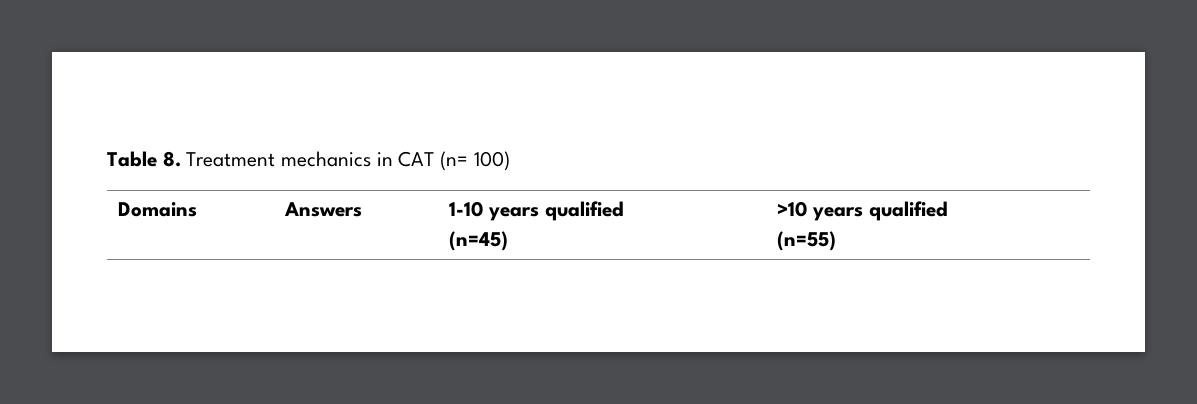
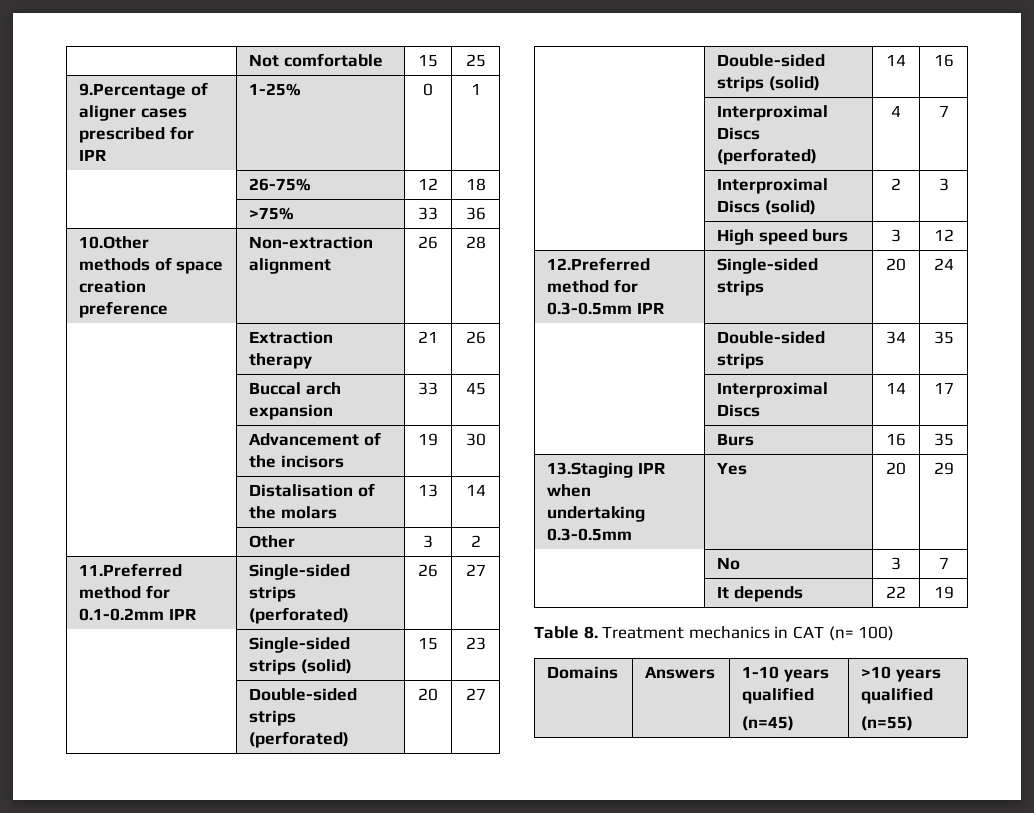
+ | Not comfortable | 15 | 25
+ 9.Percentage of aligner cases prescribed for IPR | 1-25% | 0 | 1
+ | 26-75% | 12 | 18
+ | >75% | 33 | 36
+ 10.Other methods of space creation preference | Non-extraction alignment | 26 | 28
+ | Extraction therapy | 21 | 26
+ | Buccal arch expansion | 33 | 45
+ | Advancement of the incisors | 19 | 30
+ | Distalisation of the molars | 13 | 14
+ | Other | 3 | 2
+ 11.Preferred method for 0.1-0.2mm IPR | Single-sided strips (perforated) | 26 | 27
+ | Single-sided strips (solid) | 15 | 23
+ | Double-sided strips (perforated) | 20 | 27
+ | Double-sided strips (solid) | 14 | 16
+ | Interproximal Discs (perforated) | 4 | 7
+ | Interproximal Discs (solid) | 2 | 3
+ | High speed burs | 3 | 12
+ 12.Preferred method for 0.3-0.5mm IPR | Single-sided strips | 20 | 24
+ | Double-sided strips | 34 | 35
+ | Interproximal Discs | 14 | 17
+ | Burs | 16 | 35
+ 13.Staging IPR when undertaking 0.3-0.5mm | Yes | 20 | 29
+ | No | 3 | 7
+ | It depends | 22 | 19

